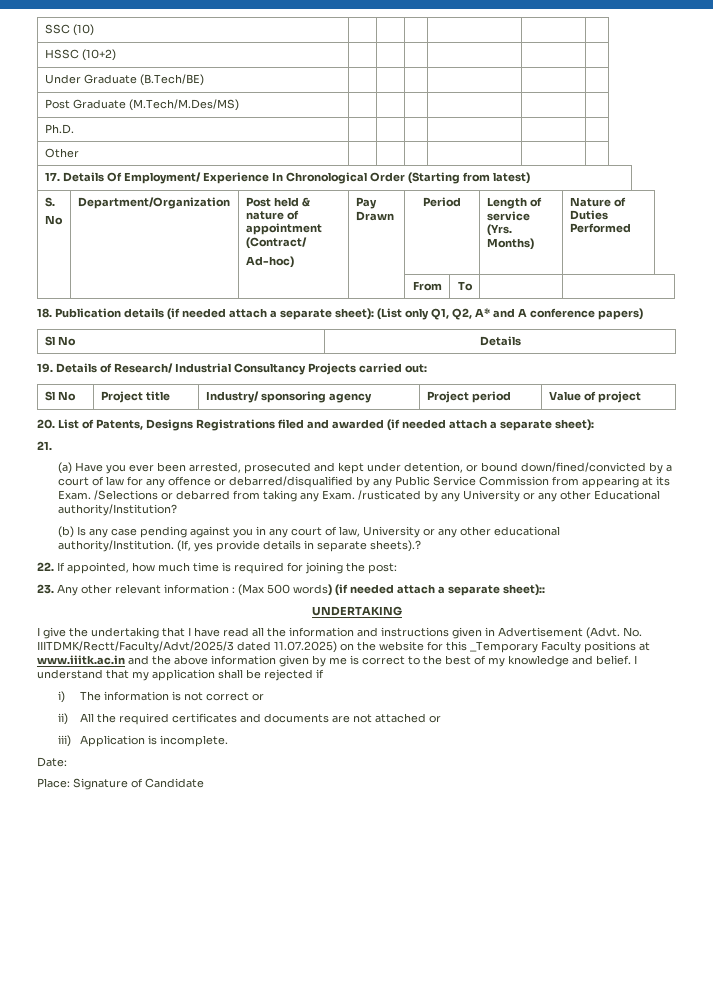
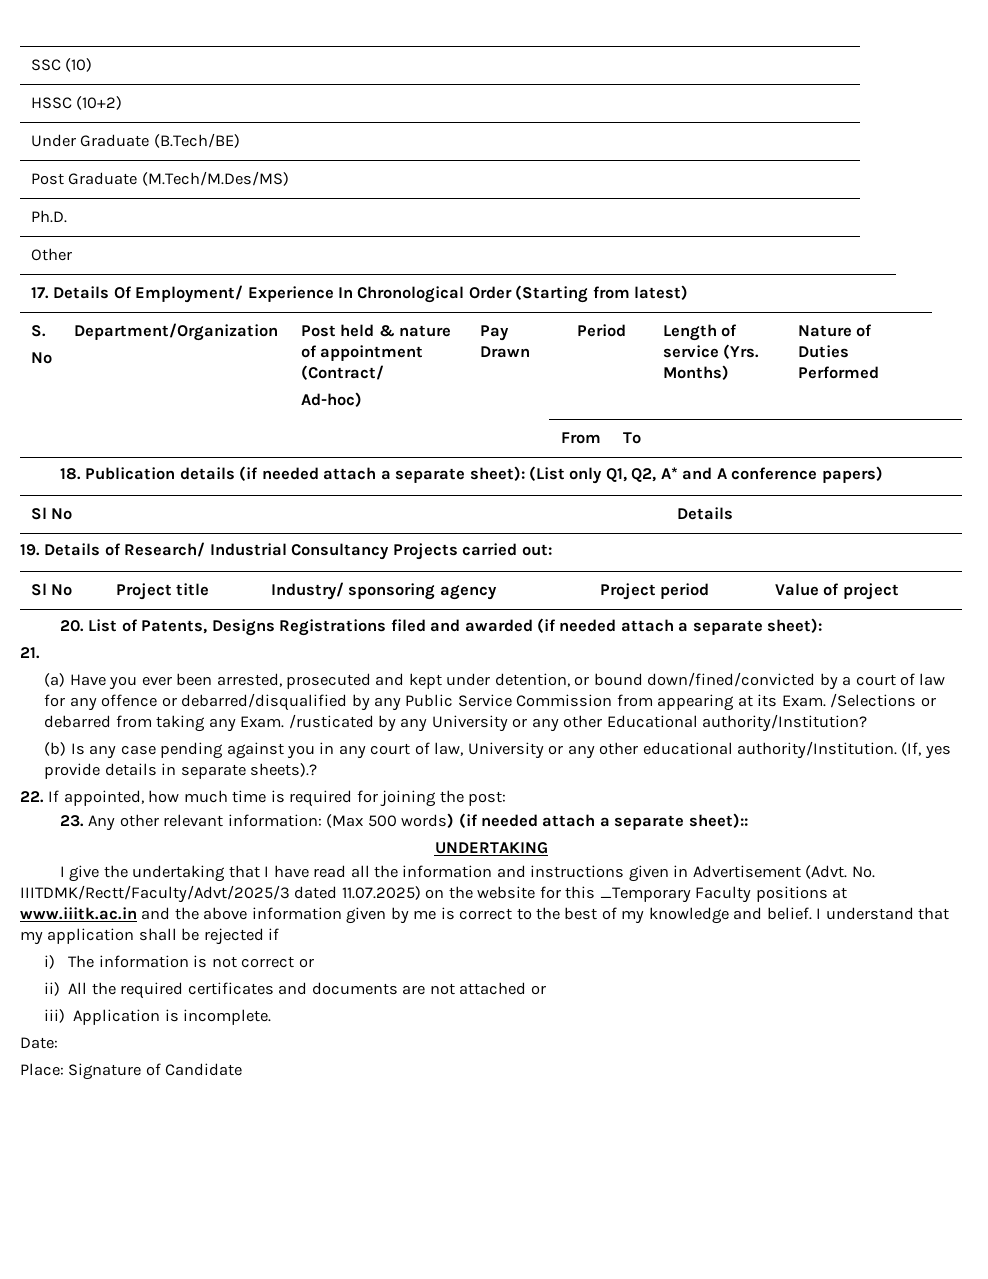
- 23. Any other relevant information : (Max 500 words) (if needed attach a separate sheet)::
+ 23. Any other relevant information: (Max 500 words) (if needed attach a separate sheet)::

